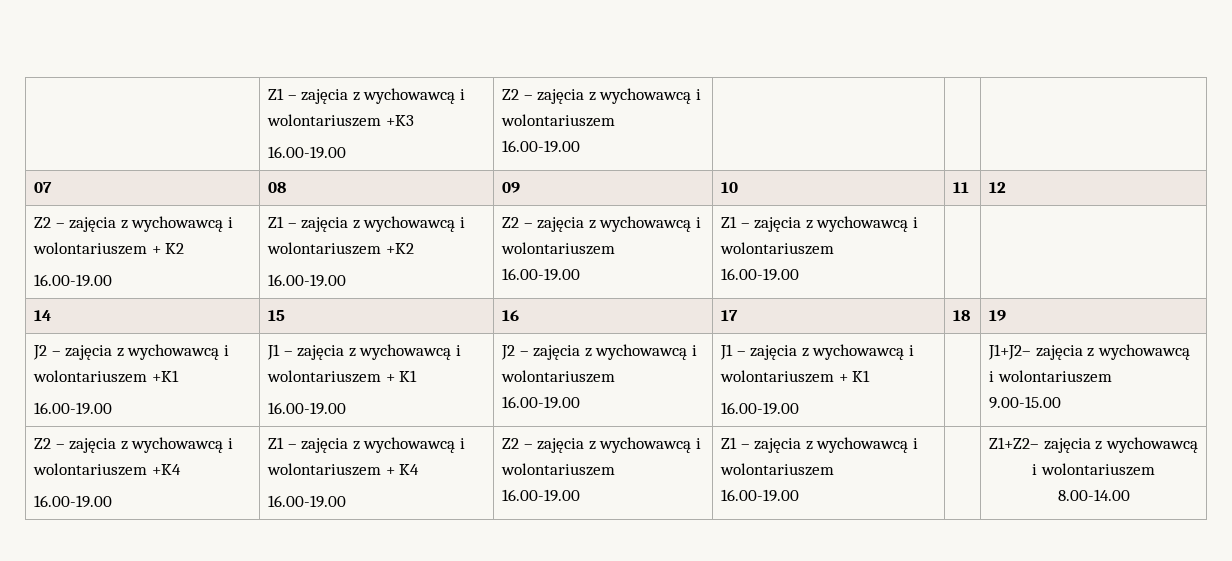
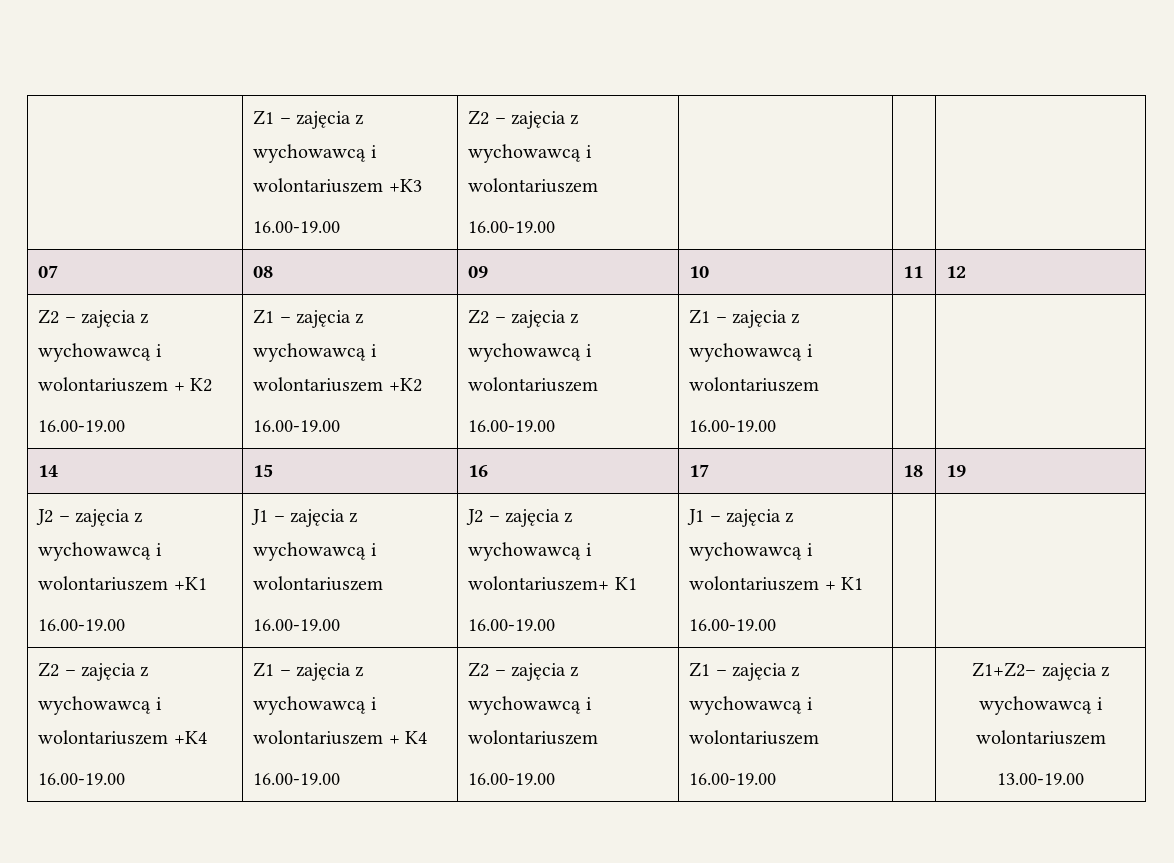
  J2 – zajęcia z wychowawcą i wolontariuszem +K1
- 16.00-19.00 | J1 – zajęcia z wychowawcą i wolontariuszem + K1
+ 16.00-19.00 | J1 – zajęcia z wychowawcą i wolontariuszem
- 16.00-19.00 | J2 – zajęcia z wychowawcą i wolontariuszem
+ 16.00-19.00 | J2 – zajęcia z wychowawcą i wolontariuszem+ K1
- J1+J2– zajęcia z wychowawcą i wolontariuszem
- 9.00-15.00
- 8.00-14.00
+ 13.00-19.00

